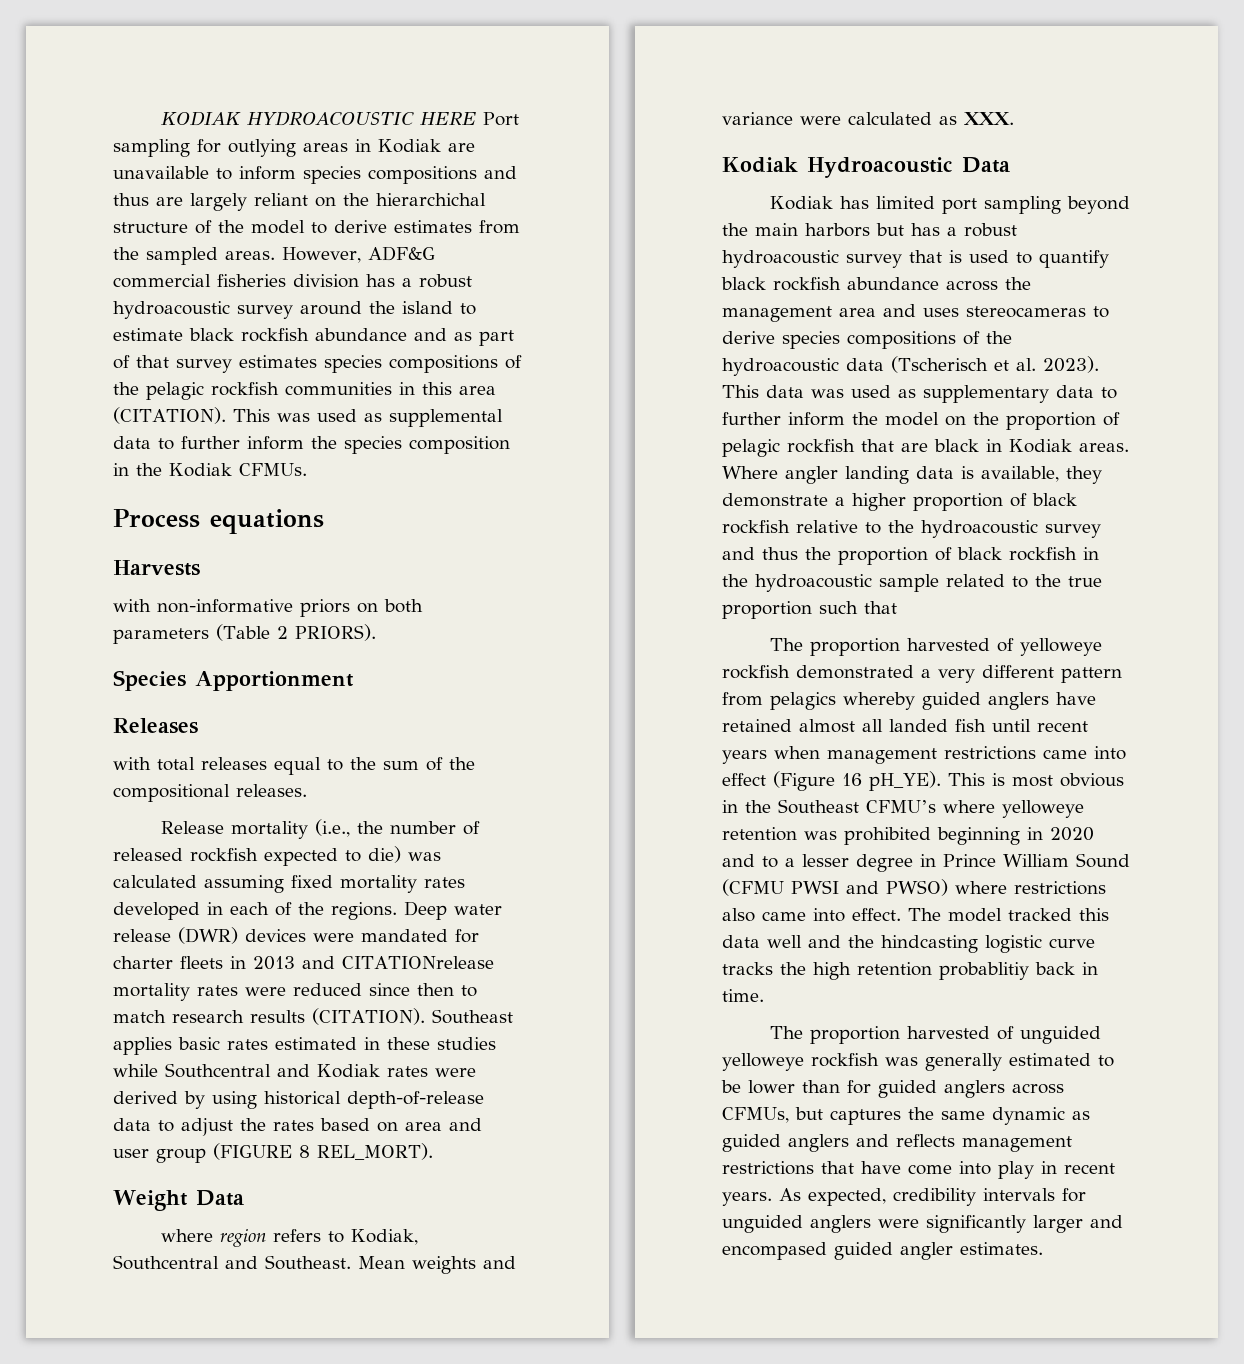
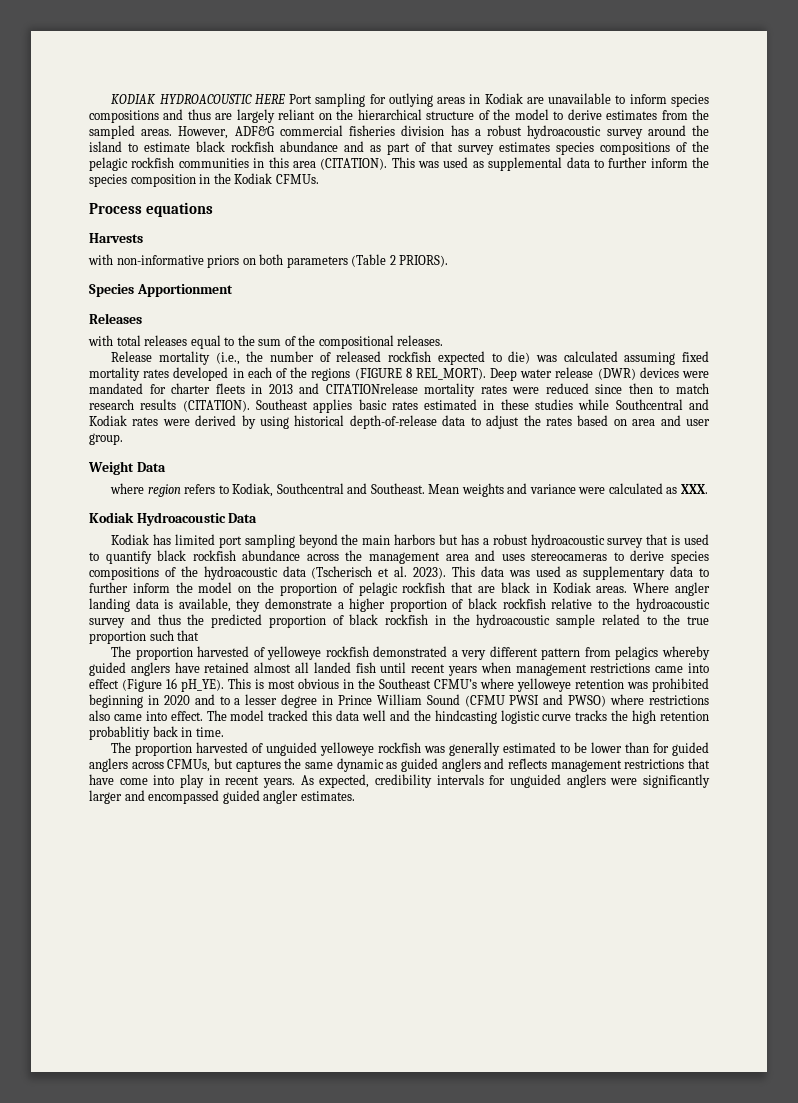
- KODIAK HYDROACOUSTIC HERE Port sampling for outlying areas in Kodiak are unavailable to inform species compositions and thus are largely reliant on the hierarchichal structure of the model to derive estimates from the sampled areas.
+ KODIAK HYDROACOUSTIC HERE Port sampling for outlying areas in Kodiak are unavailable to inform species compositions and thus are largely reliant on the hierarchical structure of the model to derive estimates from the sampled areas.
- Release mortality (i.e., the number of released rockfish expected to die) was calculated assuming fixed mortality rates developed in each of the regions.
+ Release mortality (i.e., the number of released rockfish expected to die) was calculated assuming fixed mortality rates developed in each of the regions (FIGURE 8 REL_MORT).
- Southeast applies basic rates estimated in these studies while Southcentral and Kodiak rates were derived by using historical depth-of-release data to adjust the rates based on area and user group (FIGURE 8 REL_MORT).
+ Southeast applies basic rates estimated in these studies while Southcentral and Kodiak rates were derived by using historical depth-of-release data to adjust the rates based on area and user group.
- Where angler landing data is available, they demonstrate a higher proportion of black rockfish relative to the hydroacoustic survey and thus the proportion of black rockfish in the hydroacoustic sample related to the true proportion such that
+ Where angler landing data is available, they demonstrate a higher proportion of black rockfish relative to the hydroacoustic survey and thus the predicted proportion of black rockfish in the hydroacoustic sample related to the true proportion such that
- As expected, credibility intervals for unguided anglers were significantly larger and encompased guided angler estimates.
+ As expected, credibility intervals for unguided anglers were significantly larger and encompassed guided angler estimates.

